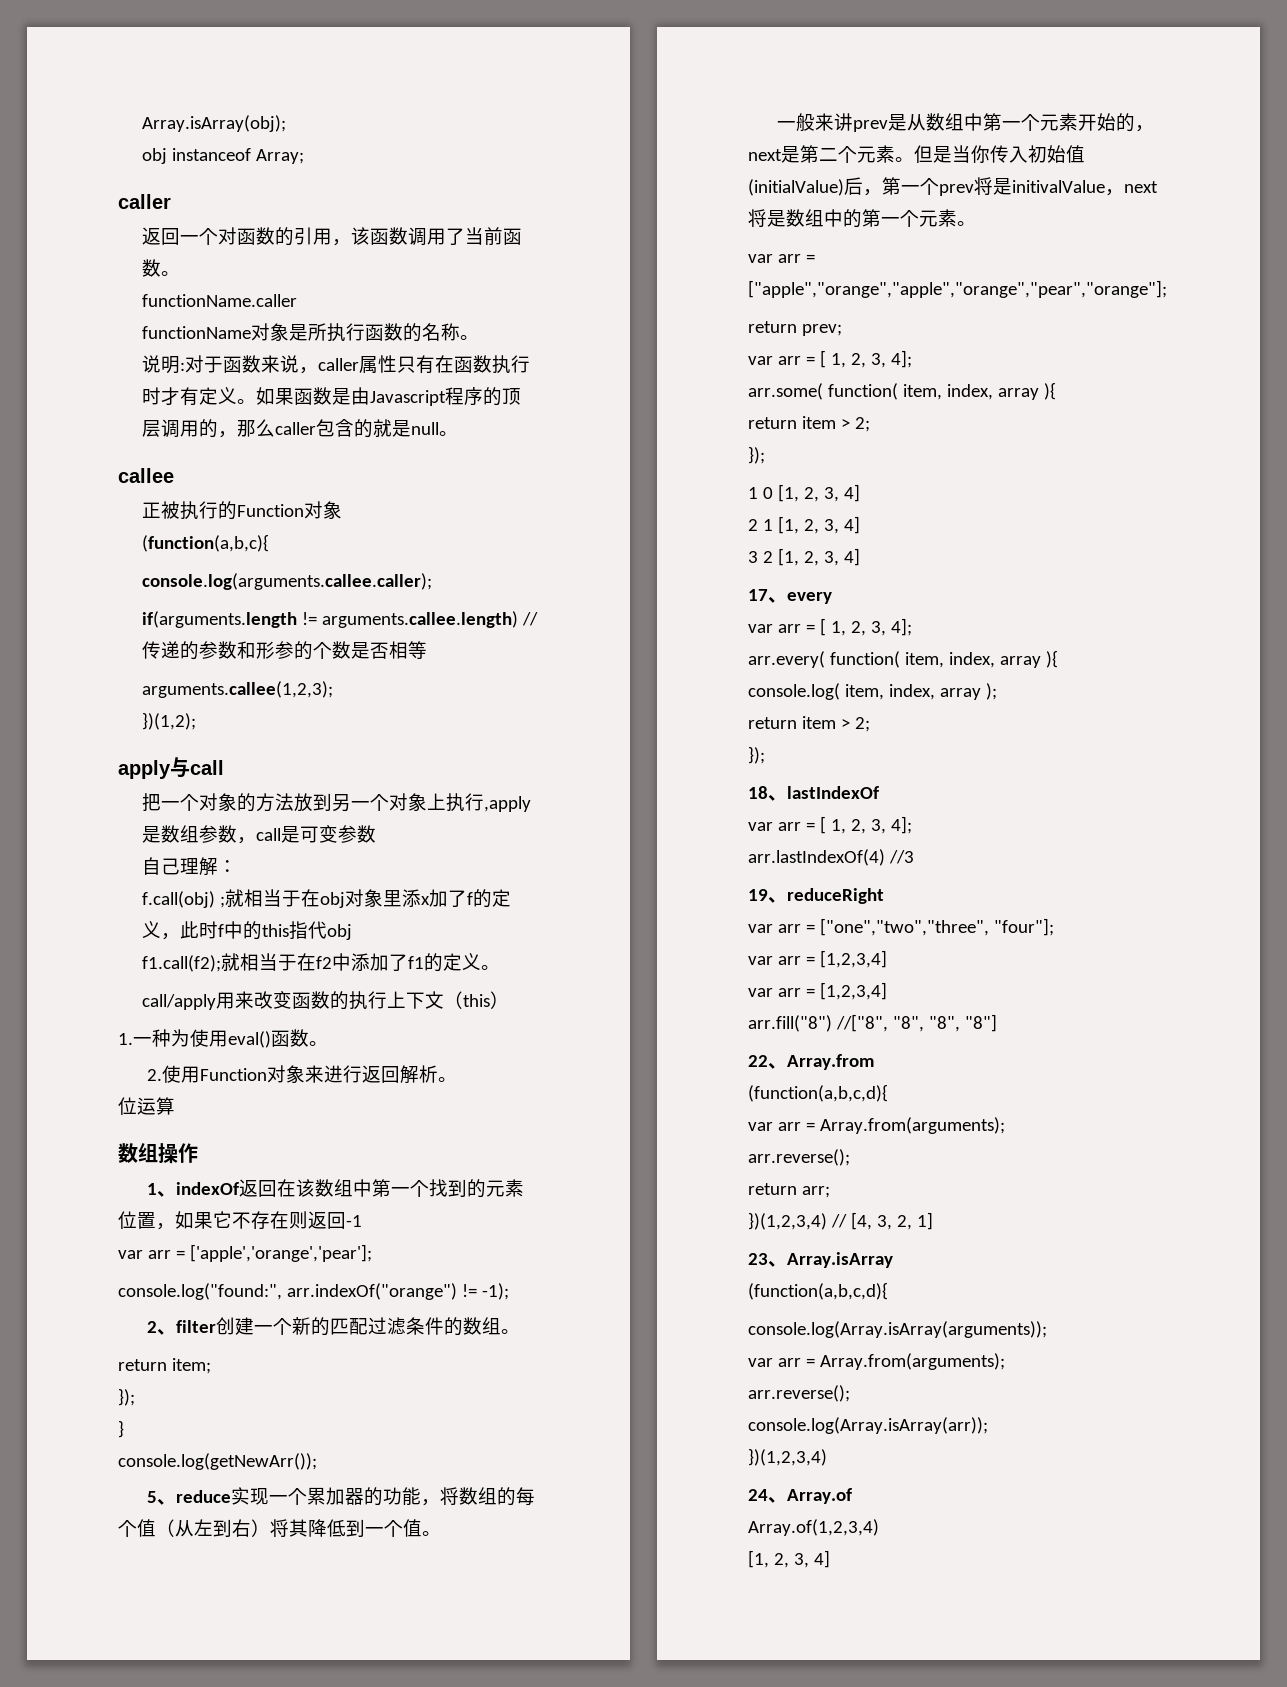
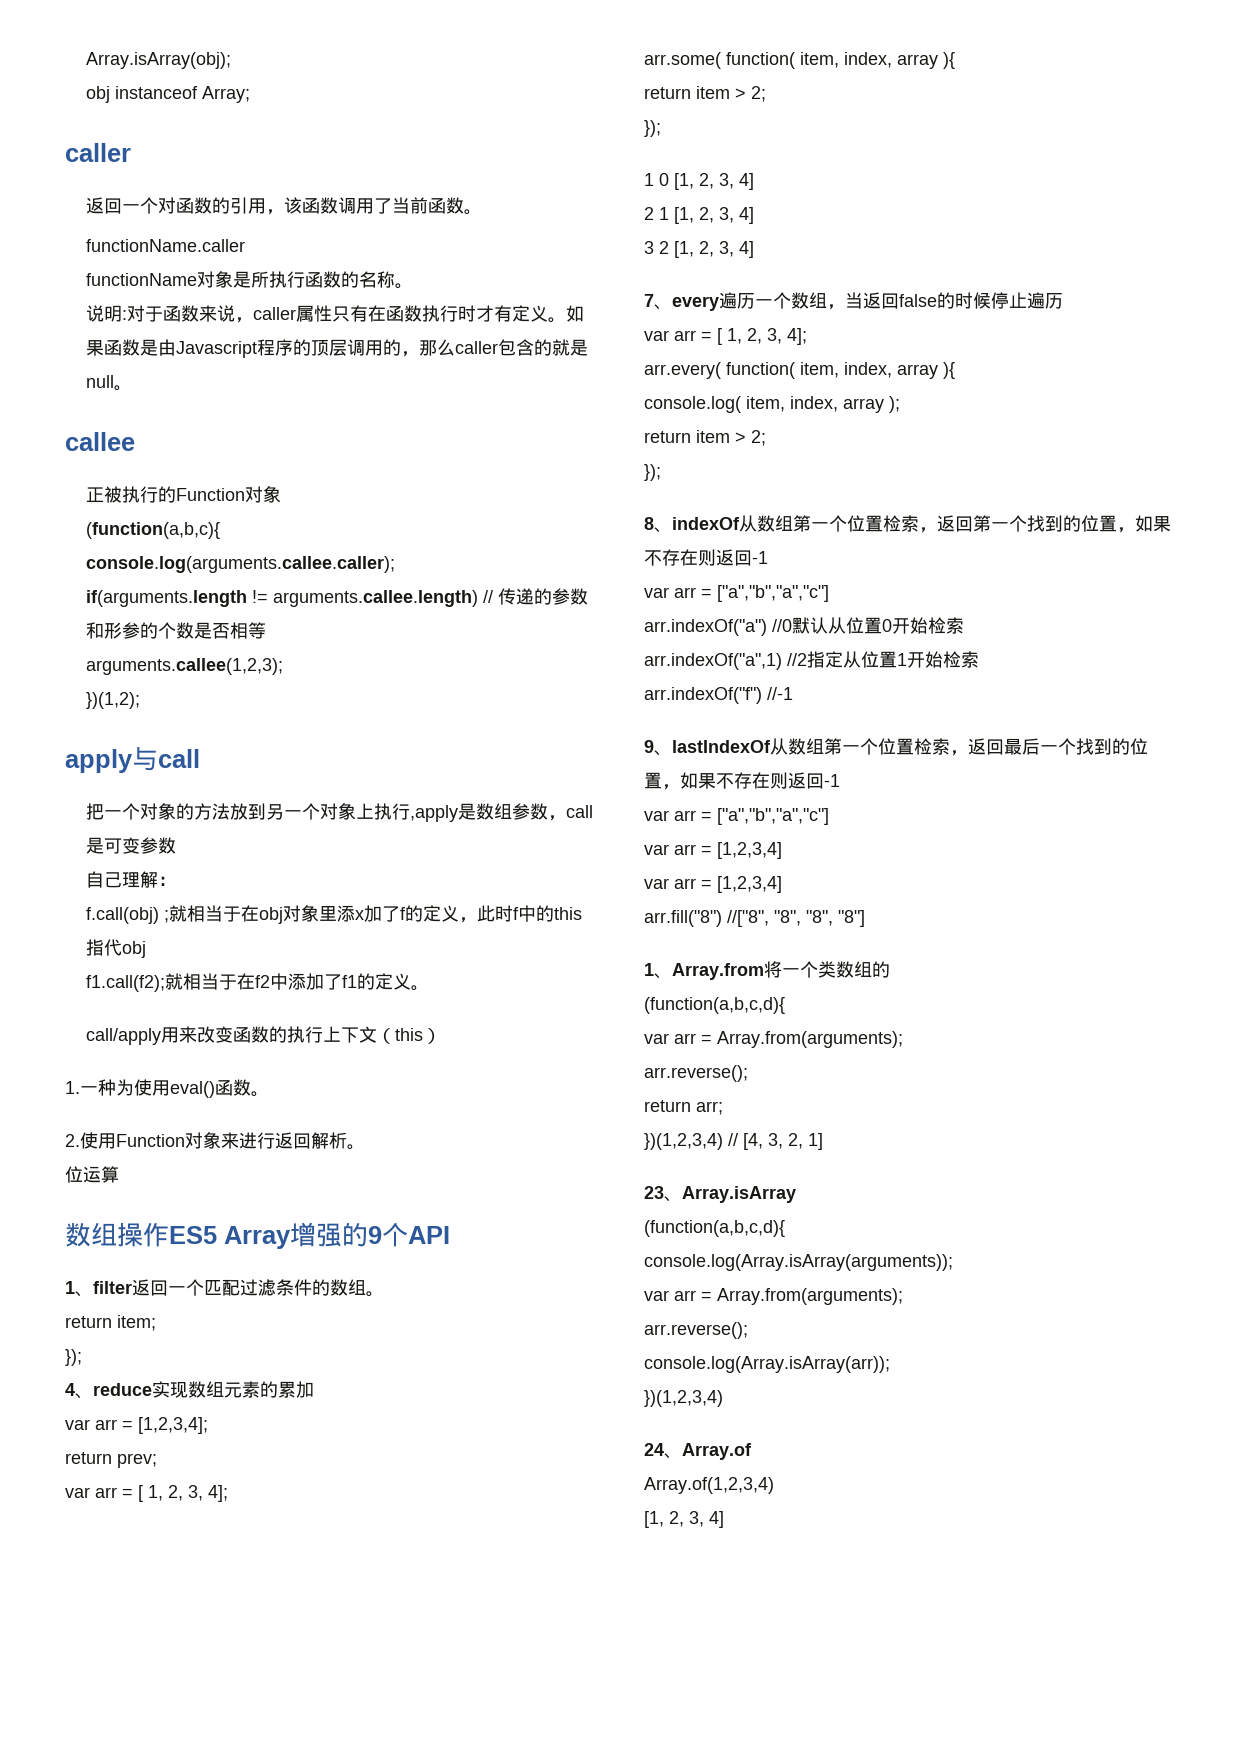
- 数组操作
- 1、indexOf返回在该数组中第一个找到的元素位置，如果它不存在则返回-1
- var arr = ['apple','orange','pear'];
- console.log("found:", arr.indexOf("orange") != -1);
- 2、filter创建一个新的匹配过滤条件的数组。
+ 数组操作ES5 Array增强的9个API
+ 1、filter返回一个匹配过滤条件的数组。
- }
- console.log(getNewArr());
- 5、reduce实现一个累加器的功能，将数组的每个值（从左到右）将其降低到一个值。
- 一般来讲prev是从数组中第一个元素开始的，next是第二个元素。但是当你传入初始值(initialValue)后，第一个prev将是initivalValue，next将是数组中的第一个元素。
- var arr = ["apple","orange","apple","orange","pear","orange"];
+ 4、reduce实现数组元素的累加
+ var arr = [1,2,3,4];
- 17、every
+ 7、every遍历一个数组，当返回false的时候停止遍历
- 18、lastIndexOf
- var arr = [ 1, 2, 3, 4];
- arr.lastIndexOf(4) //3
- 19、reduceRight
- var arr = ["one","two","three", "four"];
+ 8、indexOf从数组第一个位置检索，返回第一个找到的位置，如果不存在则返回-1
+ var arr = ["a","b","a","c"]
+ arr.indexOf("a") //0默认从位置0开始检索
+ arr.indexOf("a",1) //2指定从位置1开始检索
+ arr.indexOf("f") //-1
+ 9、lastIndexOf从数组第一个位置检索，返回最后一个找到的位置，如果不存在则返回-1
+ var arr = ["a","b","a","c"]
- 22、Array.from
+ 1、Array.from将一个类数组的

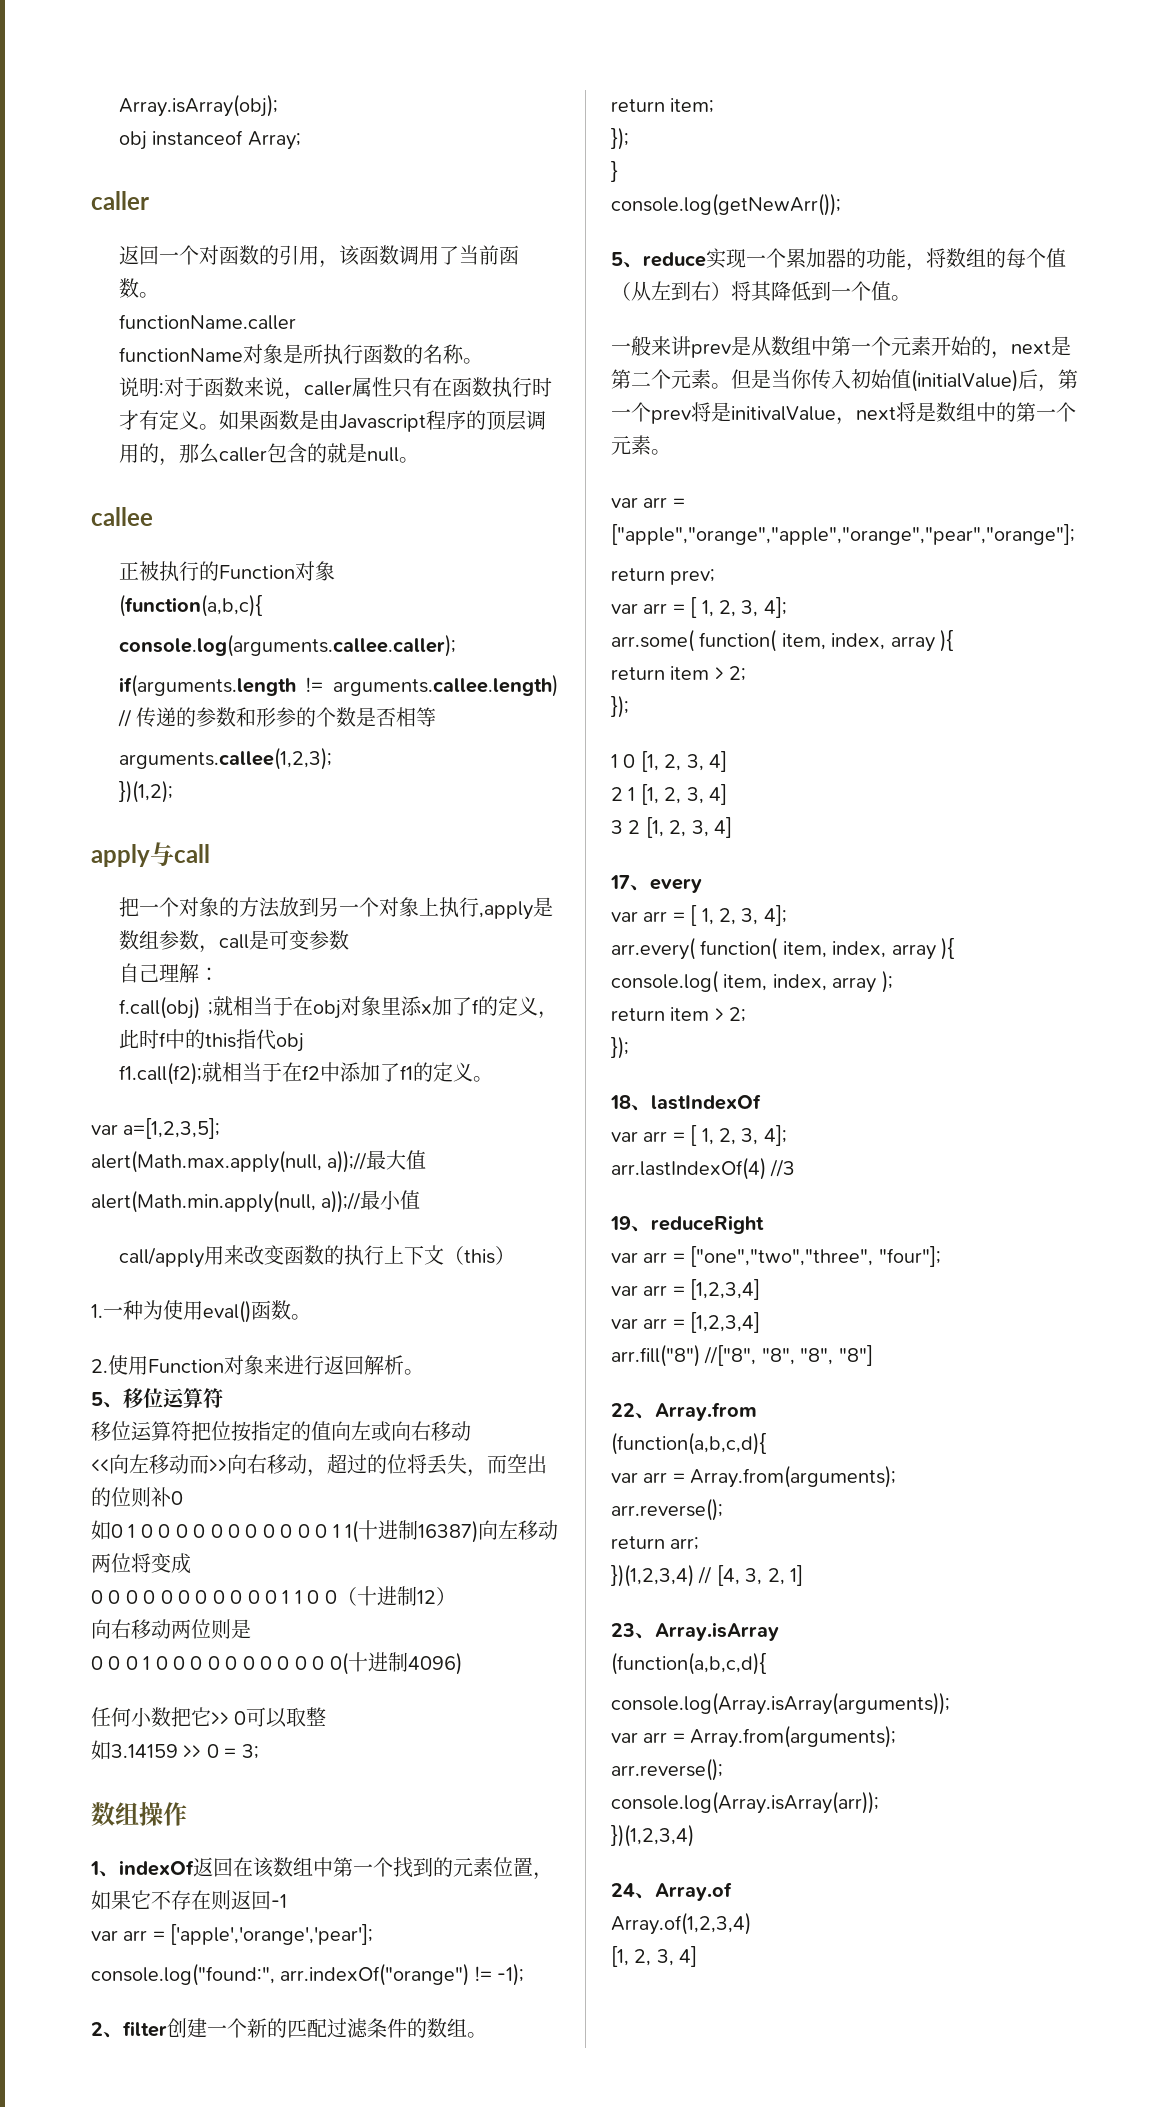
+ var a=[1,2,3,5];
+ alert(Math.max.apply(null, a));//最大值
+ alert(Math.min.apply(null, a));//最小值
- 位运算
- 数组操作ES5 Array增强的9个API
- 1、filter返回一个匹配过滤条件的数组。
+ 5、移位运算符
+ 移位运算符把位按指定的值向左或向右移动
+ <<向左移动而>>向右移动，超过的位将丢失，而空出的位则补0
+ 如0 1 0 0 0 0 0 0 0 0 0 0 0 1 1(十进制16387)向左移动两位将变成
+ 0 0 0 0 0 0 0 0 0 0 0 1 1 0 0（十进制12）
+ 向右移动两位则是
+ 0 0 0 1 0 0 0 0 0 0 0 0 0 0 0(十进制4096)
+ 任何小数把它>> 0可以取整
+ 如3.14159 >> 0 = 3;
+ 数组操作
+ 1、indexOf返回在该数组中第一个找到的元素位置，如果它不存在则返回-1
+ var arr = ['apple','orange','pear'];
+ console.log("found:", arr.indexOf("orange") != -1);
+ 2、filter创建一个新的匹配过滤条件的数组。
- 4、reduce实现数组元素的累加
- var arr = [1,2,3,4];
+ }
+ console.log(getNewArr());
+ 5、reduce实现一个累加器的功能，将数组的每个值（从左到右）将其降低到一个值。
+ 一般来讲prev是从数组中第一个元素开始的，next是第二个元素。但是当你传入初始值(initialValue)后，第一个prev将是initivalValue，next将是数组中的第一个元素。
+ var arr = ["apple","orange","apple","orange","pear","orange"];
- 7、every遍历一个数组，当返回false的时候停止遍历
+ 17、every
- 8、indexOf从数组第一个位置检索，返回第一个找到的位置，如果不存在则返回-1
- var arr = ["a","b","a","c"]
- arr.indexOf("a") //0默认从位置0开始检索
- arr.indexOf("a",1) //2指定从位置1开始检索
- arr.indexOf("f") //-1
- 9、lastIndexOf从数组第一个位置检索，返回最后一个找到的位置，如果不存在则返回-1
- var arr = ["a","b","a","c"]
+ 18、lastIndexOf
+ var arr = [ 1, 2, 3, 4];
+ arr.lastIndexOf(4) //3
+ 19、reduceRight
+ var arr = ["one","two","three", "four"];
- 1、Array.from将一个类数组的
+ 22、Array.from

